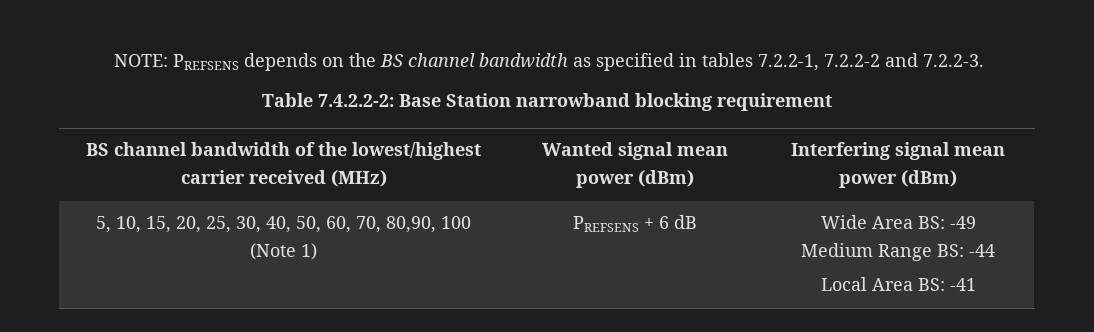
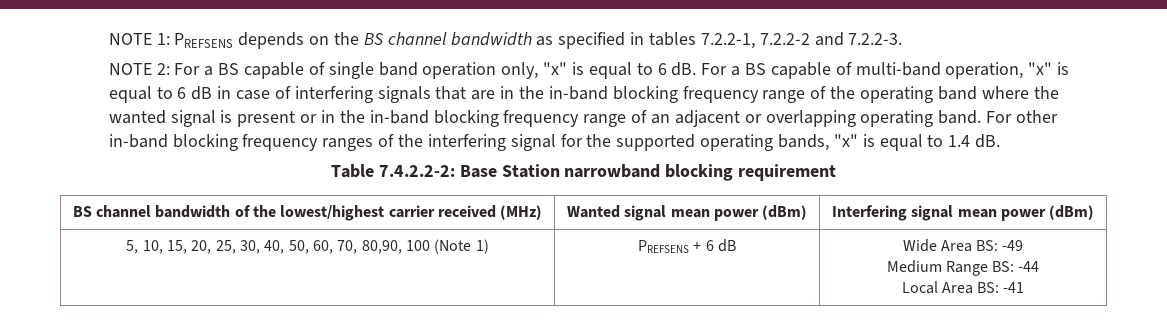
- NOTE: PREFSENS depends on the BS channel bandwidth as specified in tables 7.2.2-1, 7.2.2-2 and 7.2.2-3.
+ NOTE 1: PREFSENS depends on the BS channel bandwidth as specified in tables 7.2.2-1, 7.2.2-2 and 7.2.2-3.
+ NOTE 2: For a BS capable of single band operation only, "x" is equal to 6 dB. For a BS capable of multi-band operation, "x" is equal to 6 dB in case of interfering signals that are in the in-band blocking frequency range of the operating band where the wanted signal is present or in the in-band blocking frequency range of an adjacent or overlapping operating band. For other in-band blocking frequency ranges of the interfering signal for the supported operating bands, "x" is equal to 1.4 dB.

